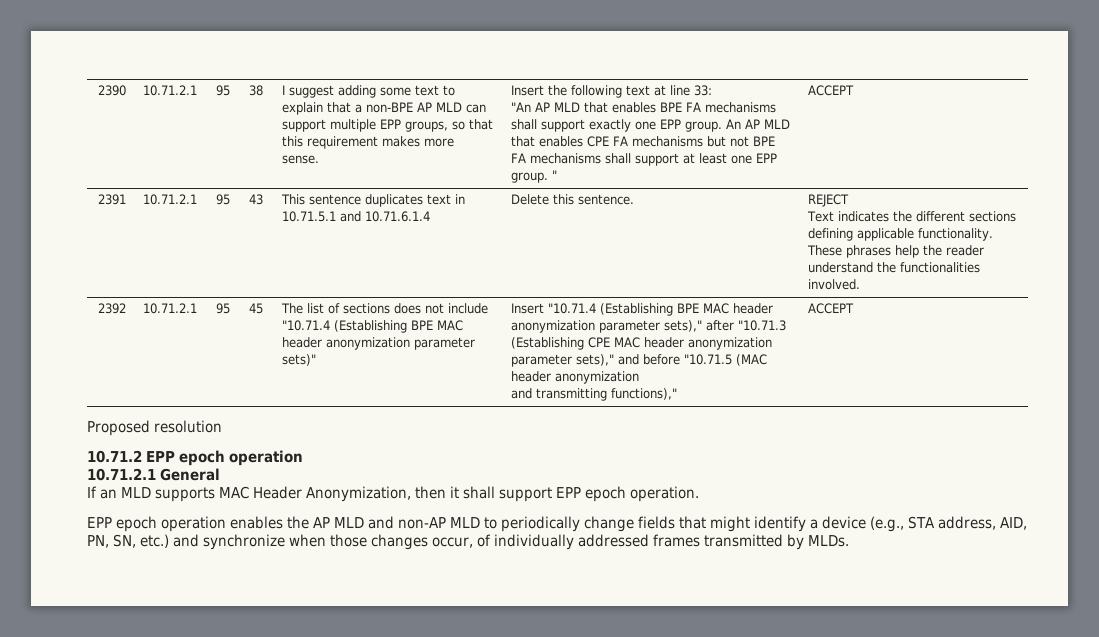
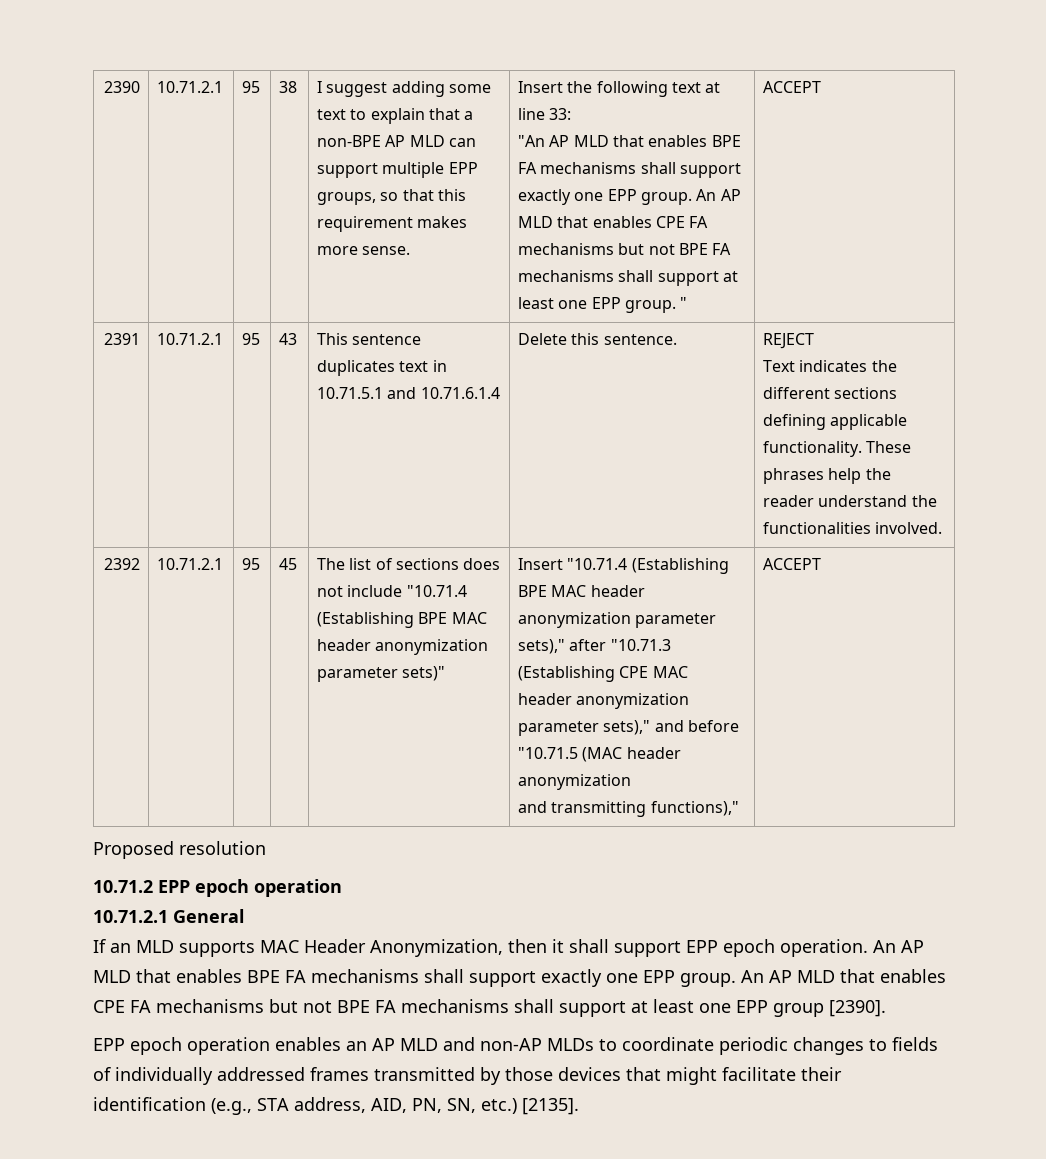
+ An AP MLD that enables BPE FA mechanisms shall support exactly one EPP group. An AP MLD that enables CPE FA mechanisms but not BPE FA mechanisms shall support at least one EPP group [2390].
- EPP epoch operation enables the AP MLD and non-AP MLD to periodically change fields that might identify a device (e.g., STA address, AID, PN, SN, etc.) and synchronize when those changes occur, of individually addressed frames transmitted by MLDs.
+ EPP epoch operation enables an AP MLD and non-AP MLDs to coordinate periodic changes to fields of individually addressed frames transmitted by those devices that might facilitate their identification (e.g., STA address, AID, PN, SN, etc.) [2135].

